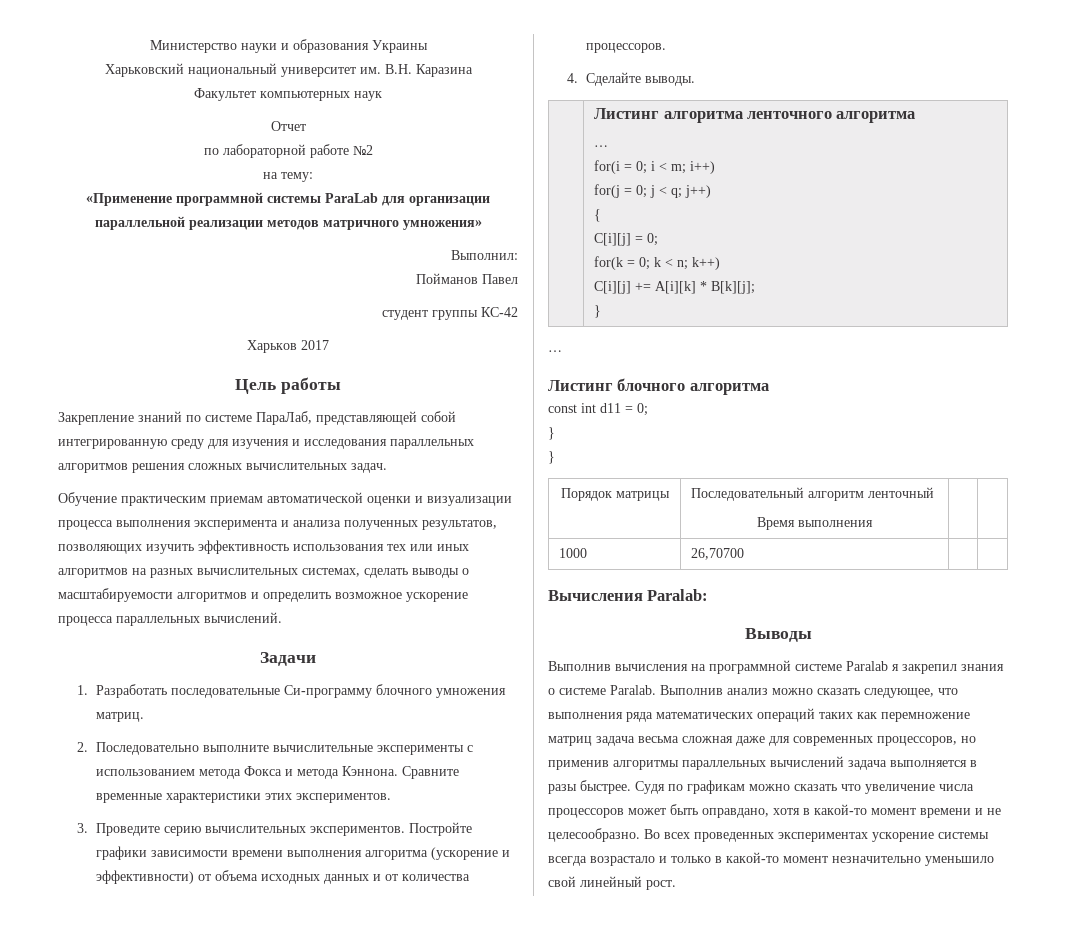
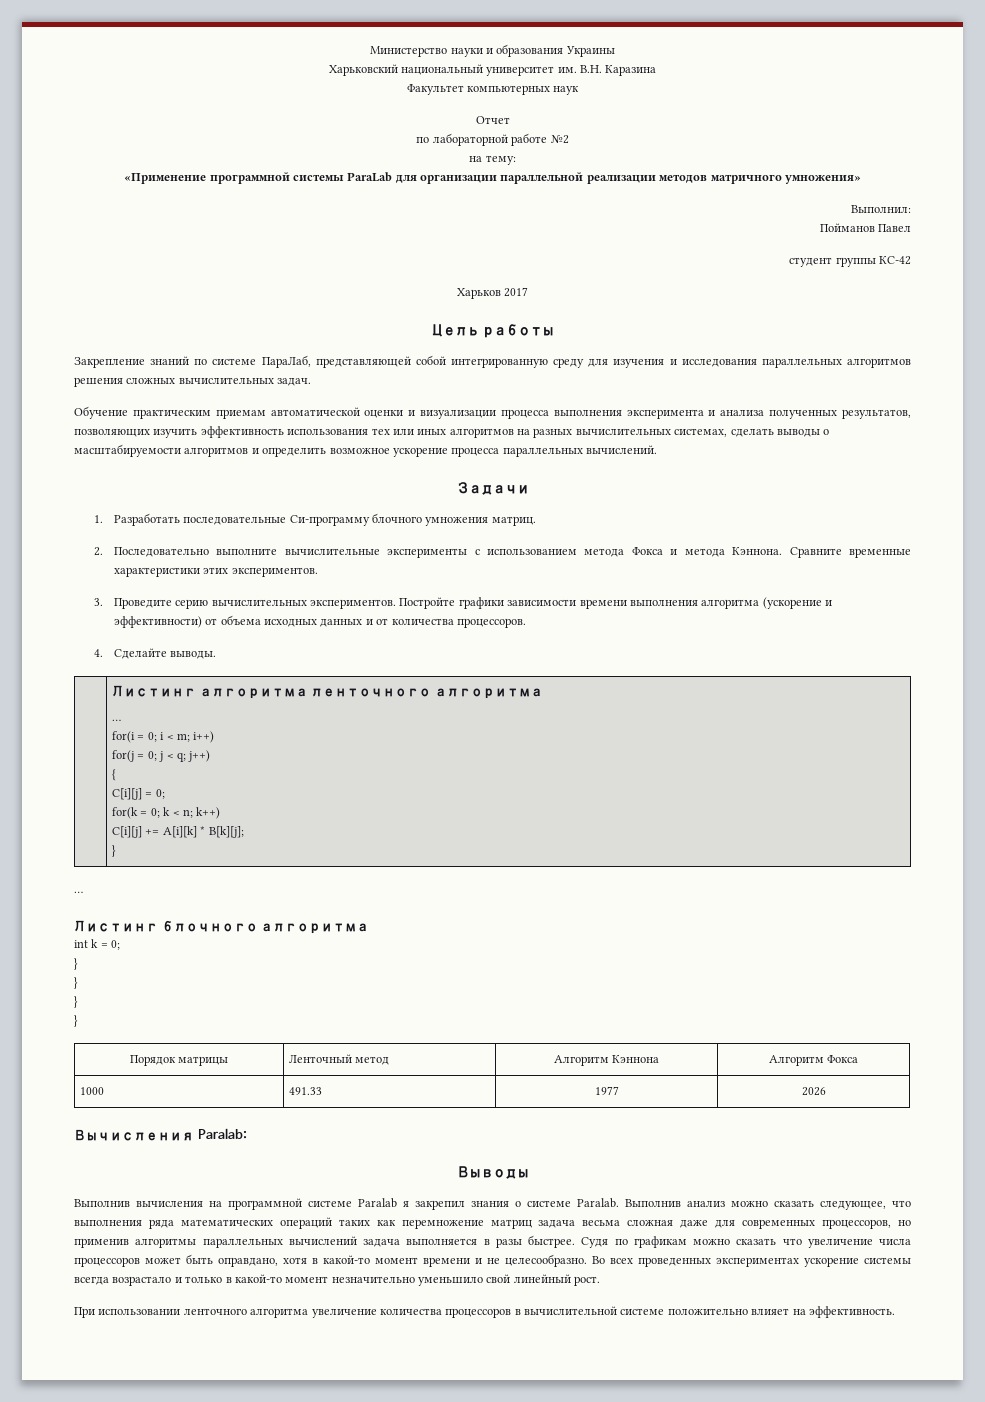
- const int d11 = 0;
+ int k = 0;
+ }
+ }
- Порядок матрицы | Последовательный алгоритм ленточный
- Время выполнения | |
- 1000 | 26,70700 | |
+ Порядок матрицы | Ленточный метод | Алгоритм Кэннона | Алгоритм Фокса
+ 1000 | 491.33 | 1977 | 2026
+ При использовании ленточного алгоритма увеличение количества процессоров в вычислительной системе положительно влияет на эффективность.

